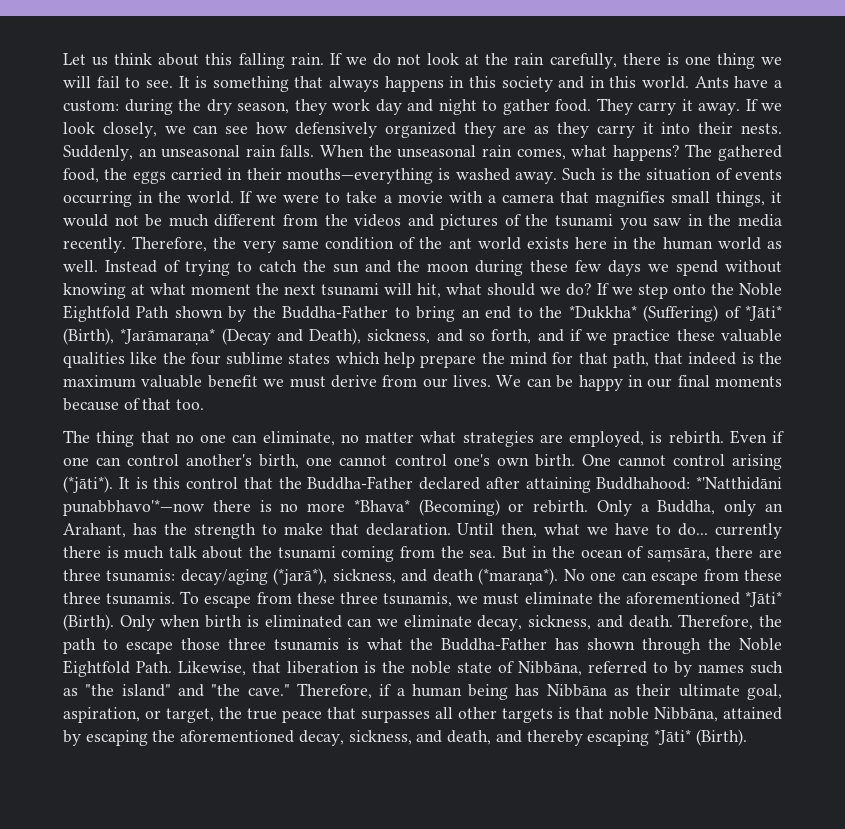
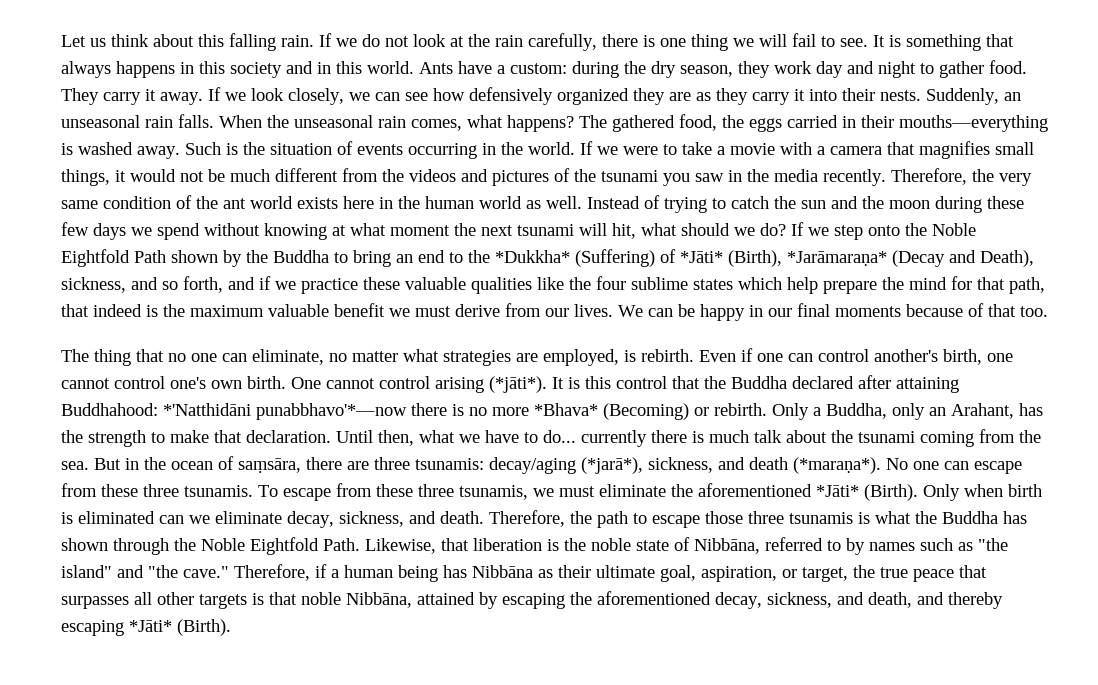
- If we step onto the Noble Eightfold Path shown by the Buddha-Father to bring an end to the *Dukkha* (Suffering) of *Jāti* (Birth), *Jarāmaraṇa* (Decay and Death), sickness, and so forth, and if we practice these valuable qualities like the four sublime states which help prepare the mind for that path, that indeed is the maximum valuable benefit we must derive from our lives.
+ If we step onto the Noble Eightfold Path shown by the Buddha to bring an end to the *Dukkha* (Suffering) of *Jāti* (Birth), *Jarāmaraṇa* (Decay and Death), sickness, and so forth, and if we practice these valuable qualities like the four sublime states which help prepare the mind for that path, that indeed is the maximum valuable benefit we must derive from our lives.
- It is this control that the Buddha-Father declared after attaining Buddhahood: *'Natthidāni punabbhavo'*—now there is no more *Bhava* (Becoming) or rebirth.
+ It is this control that the Buddha declared after attaining Buddhahood: *'Natthidāni punabbhavo'*—now there is no more *Bhava* (Becoming) or rebirth.
- Therefore, the path to escape those three tsunamis is what the Buddha-Father has shown through the Noble Eightfold Path.
+ Therefore, the path to escape those three tsunamis is what the Buddha has shown through the Noble Eightfold Path.

